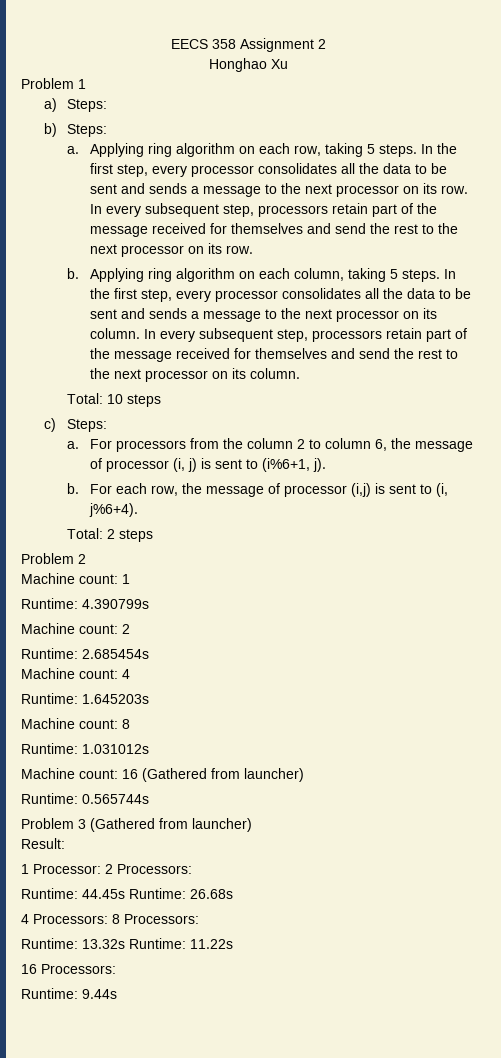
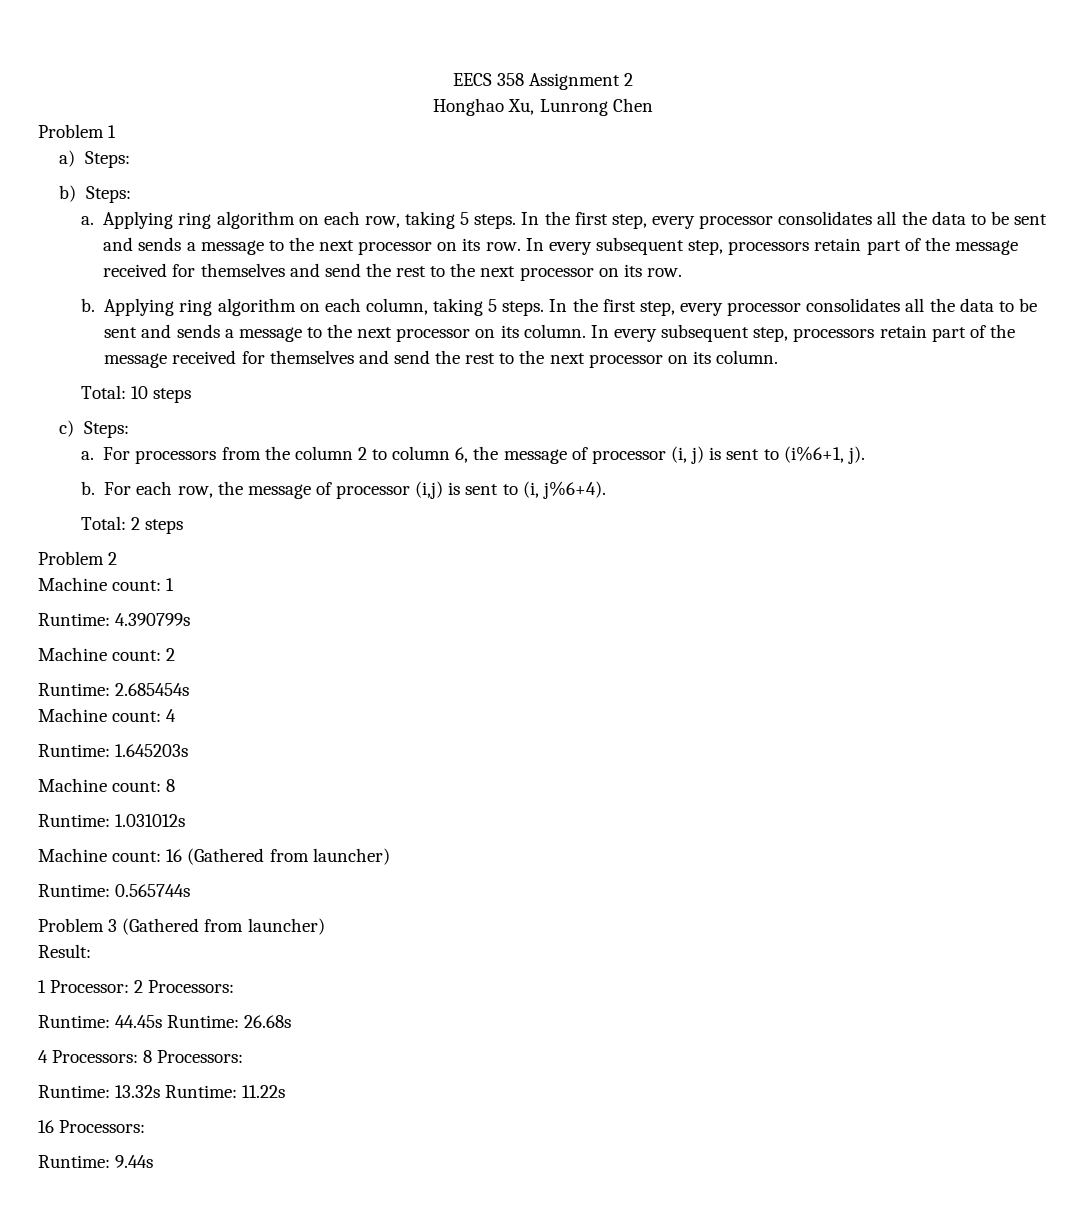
- Honghao Xu
+ Honghao Xu, Lunrong Chen

